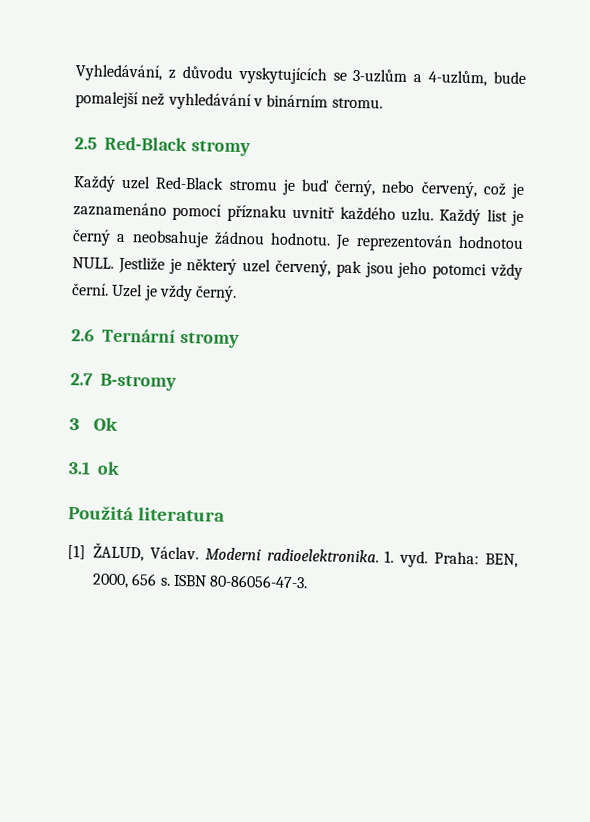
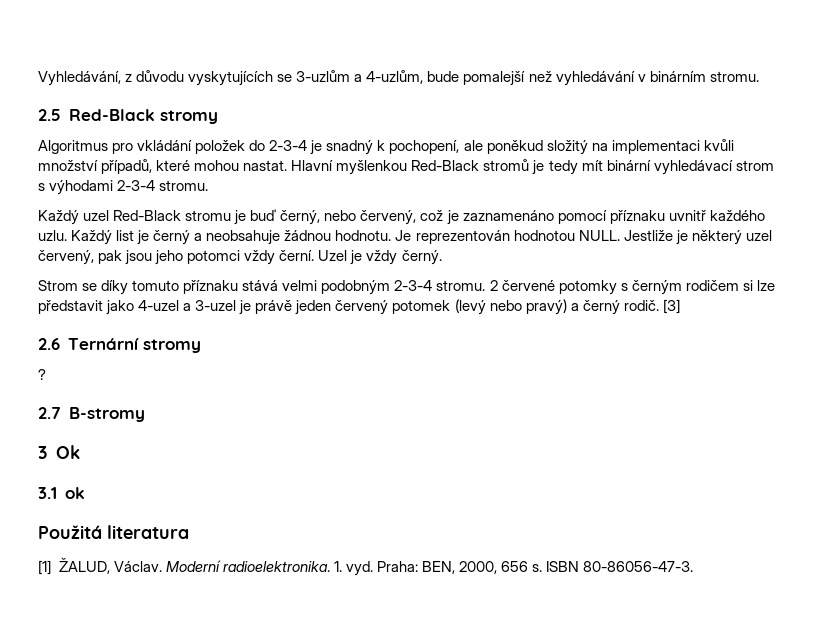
+ Algoritmus pro vkládání položek do 2-3-4 je snadný k pochopení, ale poněkud složitý na implementaci kvůli množství případů, které mohou nastat. Hlavní myšlenkou Red-Black stromů je tedy mít binární vyhledávací strom s výhodami 2-3-4 stromu.
+ Strom se díky tomuto příznaku stává velmi podobným 2-3-4 stromu. 2 červené potomky s černým rodičem si lze představit jako 4-uzel a 3-uzel je právě jeden červený potomek (levý nebo pravý) a černý rodič. [3]
+ ?

